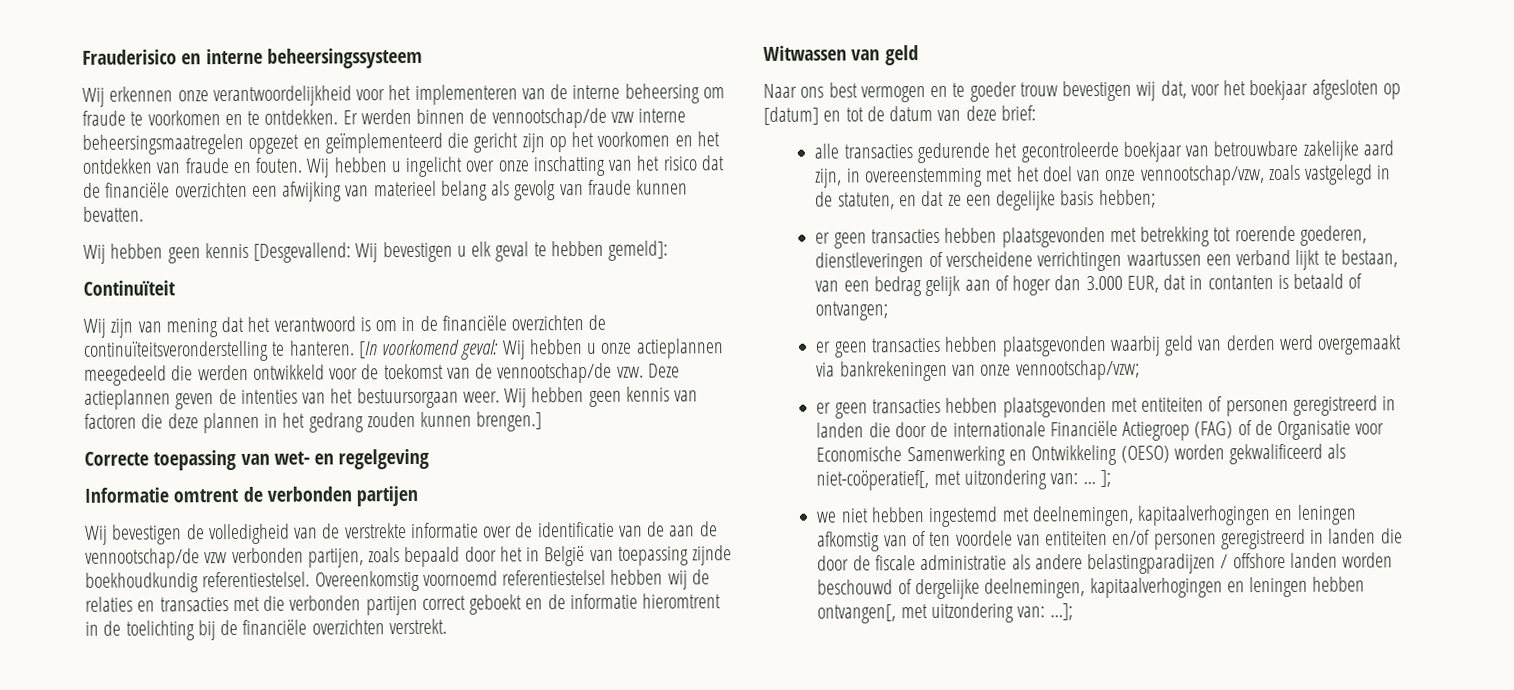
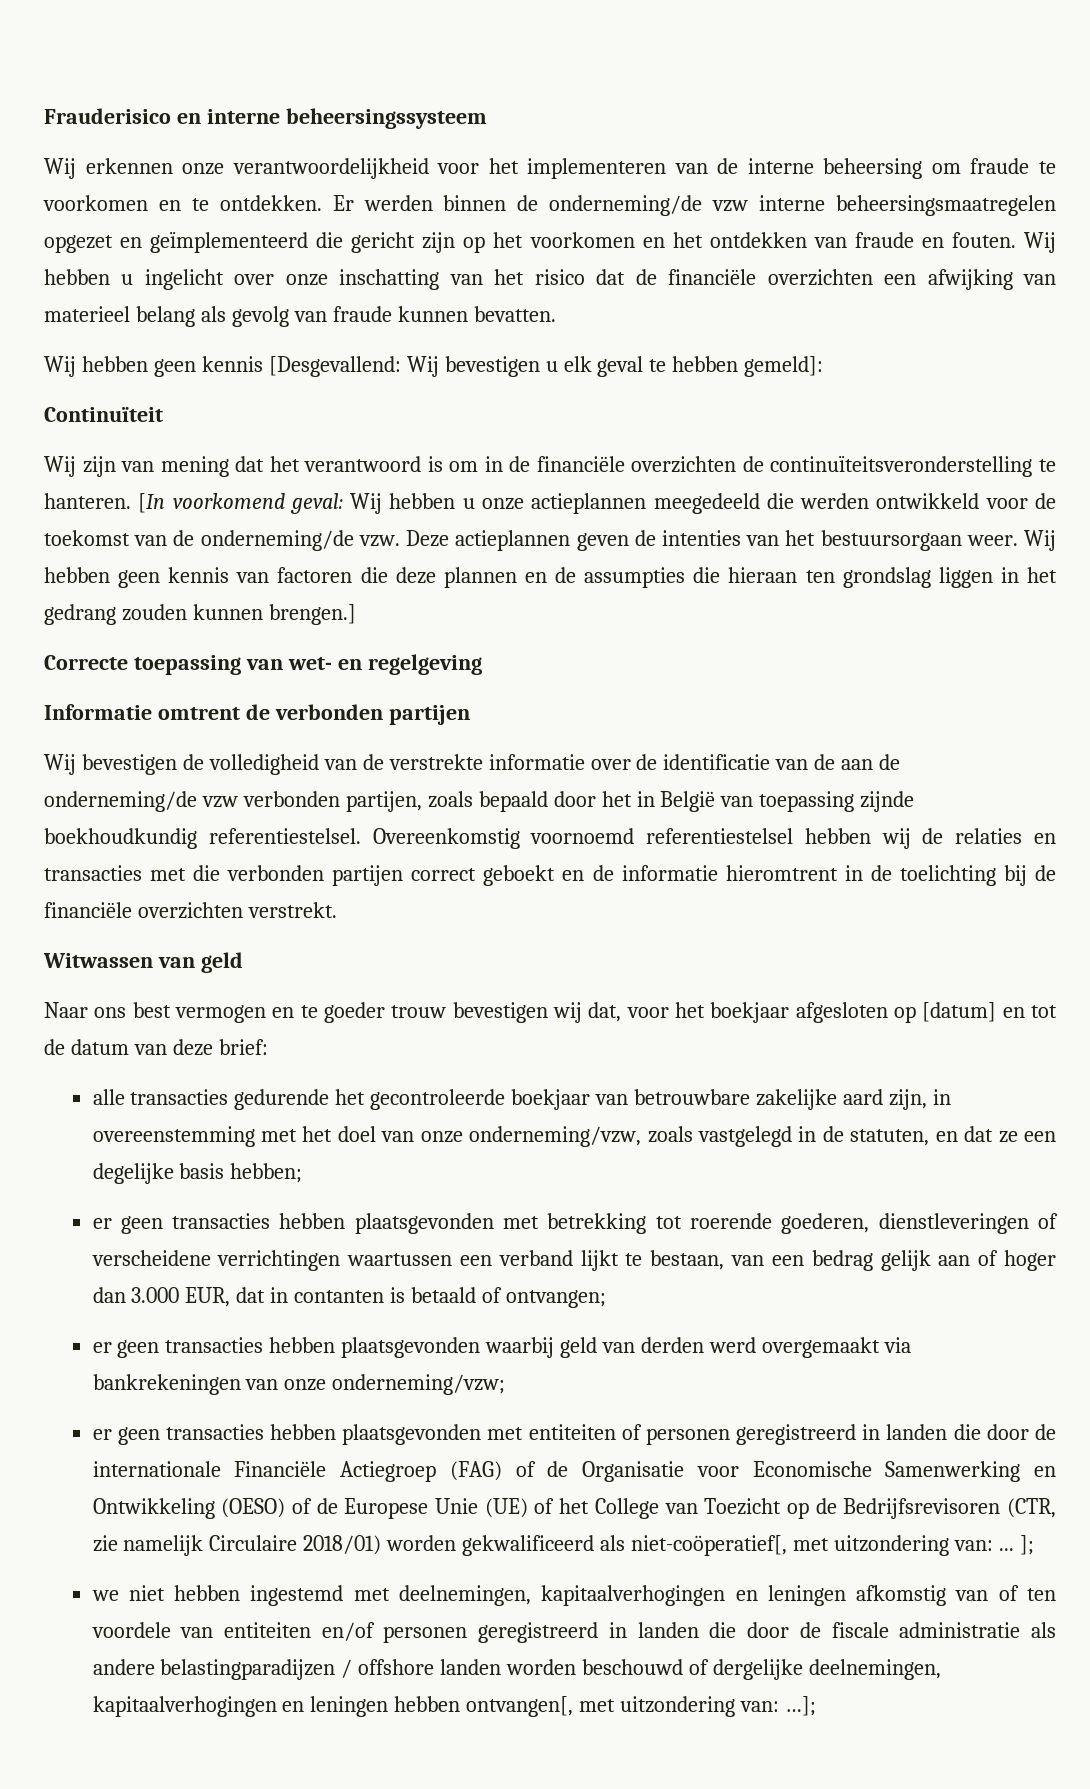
- Er werden binnen de vennootschap/de vzw interne beheersingsmaatregelen opgezet en geïmplementeerd die gericht zijn op het voorkomen en het ontdekken van fraude en fouten.
+ Er werden binnen de onderneming/de vzw interne beheersingsmaatregelen opgezet en geïmplementeerd die gericht zijn op het voorkomen en het ontdekken van fraude en fouten.
- [In voorkomend geval: Wij hebben u onze actieplannen meegedeeld die werden ontwikkeld voor de toekomst van de vennootschap/de vzw.
+ [In voorkomend geval: Wij hebben u onze actieplannen meegedeeld die werden ontwikkeld voor de toekomst van de onderneming/de vzw.
- Wij hebben geen kennis van factoren die deze plannen in het gedrang zouden kunnen brengen.]
+ Wij hebben geen kennis van factoren die deze plannen en de assumpties die hieraan ten grondslag liggen in het gedrang zouden kunnen brengen.]
- Wij bevestigen de volledigheid van de verstrekte informatie over de identificatie van de aan de vennootschap/de vzw verbonden partijen, zoals bepaald door het in België van toepassing zijnde boekhoudkundig referentiestelsel.
+ Wij bevestigen de volledigheid van de verstrekte informatie over de identificatie van de aan de onderneming/de vzw verbonden partijen, zoals bepaald door het in België van toepassing zijnde boekhoudkundig referentiestelsel.
- alle transacties gedurende het gecontroleerde boekjaar van betrouwbare zakelijke aard zijn, in overeenstemming met het doel van onze vennootschap/vzw, zoals vastgelegd in de statuten, en dat ze een degelijke basis hebben;
+ alle transacties gedurende het gecontroleerde boekjaar van betrouwbare zakelijke aard zijn, in overeenstemming met het doel van onze onderneming/vzw, zoals vastgelegd in de statuten, en dat ze een degelijke basis hebben;
- er geen transacties hebben plaatsgevonden waarbij geld van derden werd overgemaakt via bankrekeningen van onze vennootschap/vzw;
+ er geen transacties hebben plaatsgevonden waarbij geld van derden werd overgemaakt via bankrekeningen van onze onderneming/vzw;
- er geen transacties hebben plaatsgevonden met entiteiten of personen geregistreerd in landen die door de internationale Financiële Actiegroep (FAG) of de Organisatie voor Economische Samenwerking en Ontwikkeling (OESO) worden gekwalificeerd als niet-coöperatief[, met uitzondering van: ... ];
+ er geen transacties hebben plaatsgevonden met entiteiten of personen geregistreerd in landen die door de internationale Financiële Actiegroep (FAG) of de Organisatie voor Economische Samenwerking en Ontwikkeling (OESO) of de Europese Unie (UE) of het College van Toezicht op de Bedrijfsrevisoren (CTR, zie namelijk Circulaire 2018/01) worden gekwalificeerd als niet-coöperatief[, met uitzondering van: ... ];

